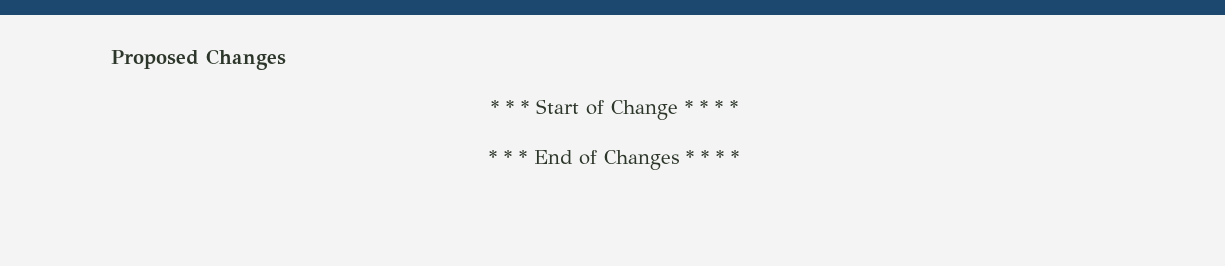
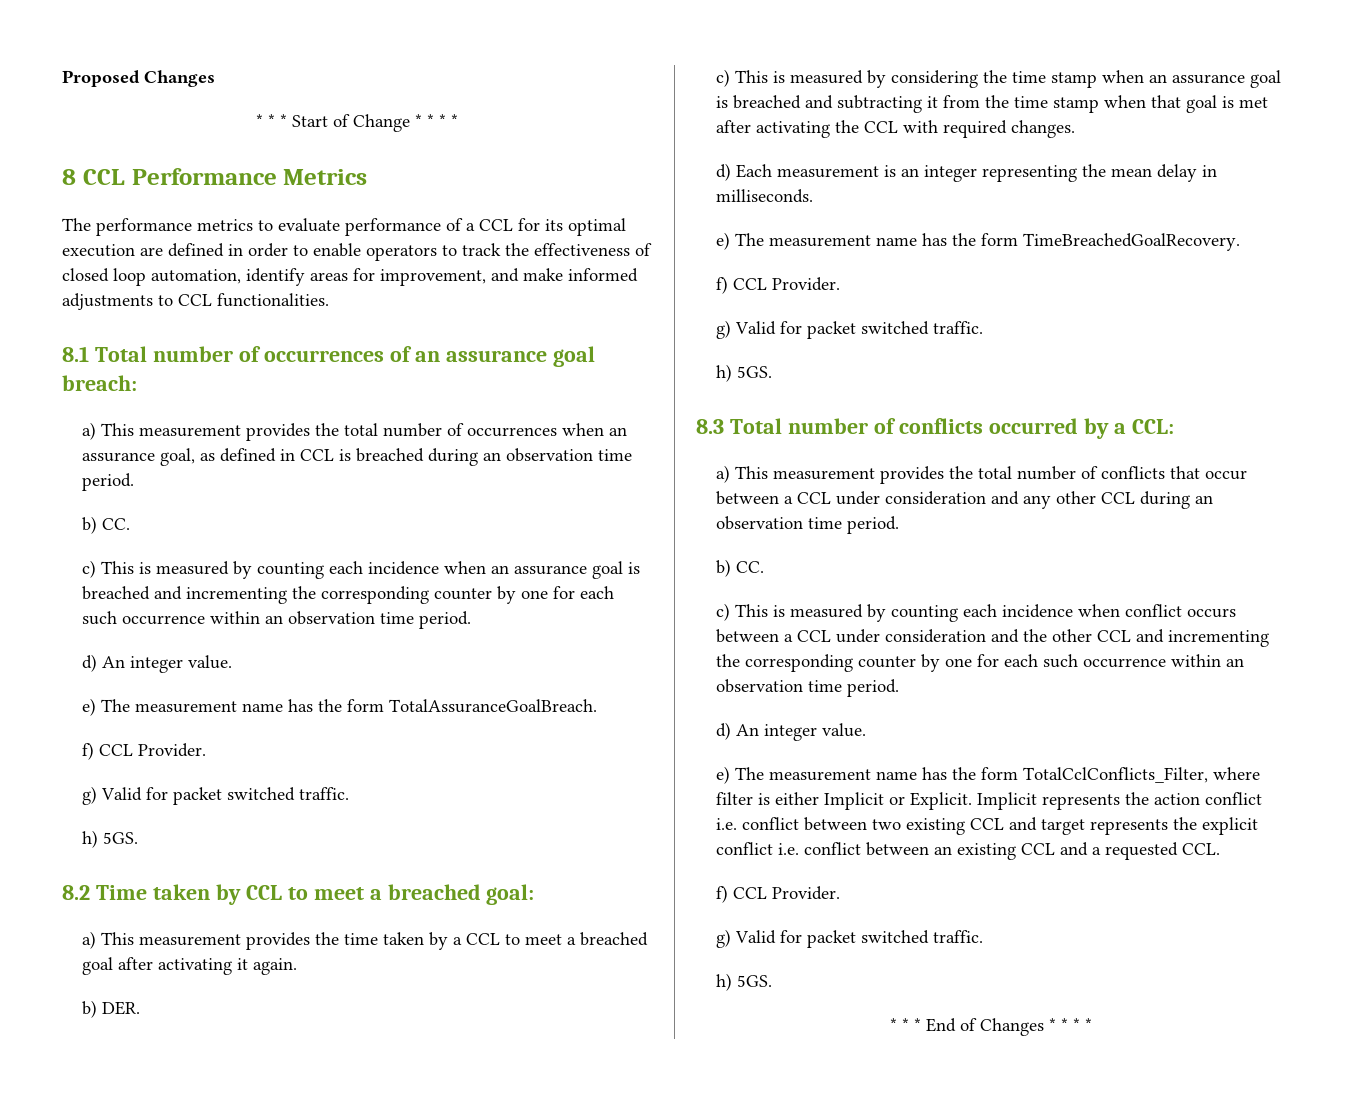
+ 8 CCL Performance Metrics
+ The performance metrics to evaluate performance of a CCL for its optimal execution are defined in order to enable operators to track the effectiveness of closed loop automation, identify areas for improvement, and make informed adjustments to CCL functionalities.
+ 8.1 Total number of occurrences of an assurance goal breach:
+ a) This measurement provides the total number of occurrences when an assurance goal, as defined in CCL is breached during an observation time period.
+ b) CC.
+ c) This is measured by counting each incidence when an assurance goal is breached and incrementing the corresponding counter by one for each such occurrence within an observation time period.
+ d) An integer value.
+ e) The measurement name has the form TotalAssuranceGoalBreach.
+ f) CCL Provider.
+ g) Valid for packet switched traffic.
+ h) 5GS.
+ 8.2 Time taken by CCL to meet a breached goal:
+ a) This measurement provides the time taken by a CCL to meet a breached goal after activating it again.
+ b) DER.
+ c) This is measured by considering the time stamp when an assurance goal is breached and subtracting it from the time stamp when that goal is met after activating the CCL with required changes.
+ d) Each measurement is an integer representing the mean delay in milliseconds.
+ e) The measurement name has the form TimeBreachedGoalRecovery.
+ f) CCL Provider.
+ g) Valid for packet switched traffic.
+ h) 5GS.
+ 8.3 Total number of conflicts occurred by a CCL:
+ a) This measurement provides the total number of conflicts that occur between a CCL under consideration and any other CCL during an observation time period.
+ b) CC.
+ c) This is measured by counting each incidence when conflict occurs between a CCL under consideration and the other CCL and incrementing the corresponding counter by one for each such occurrence within an observation time period.
+ d) An integer value.
+ e) The measurement name has the form TotalCclConflicts_Filter, where filter is either Implicit or Explicit. Implicit represents the action conflict i.e. conflict between two existing CCL and target represents the explicit conflict i.e. conflict between an existing CCL and a requested CCL.
+ f) CCL Provider.
+ g) Valid for packet switched traffic.
+ h) 5GS.

